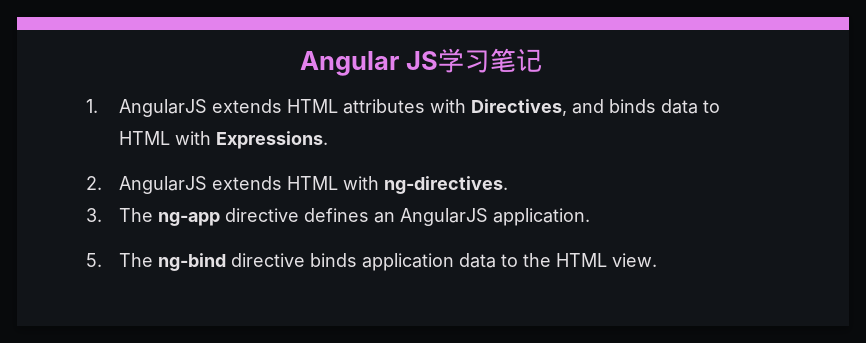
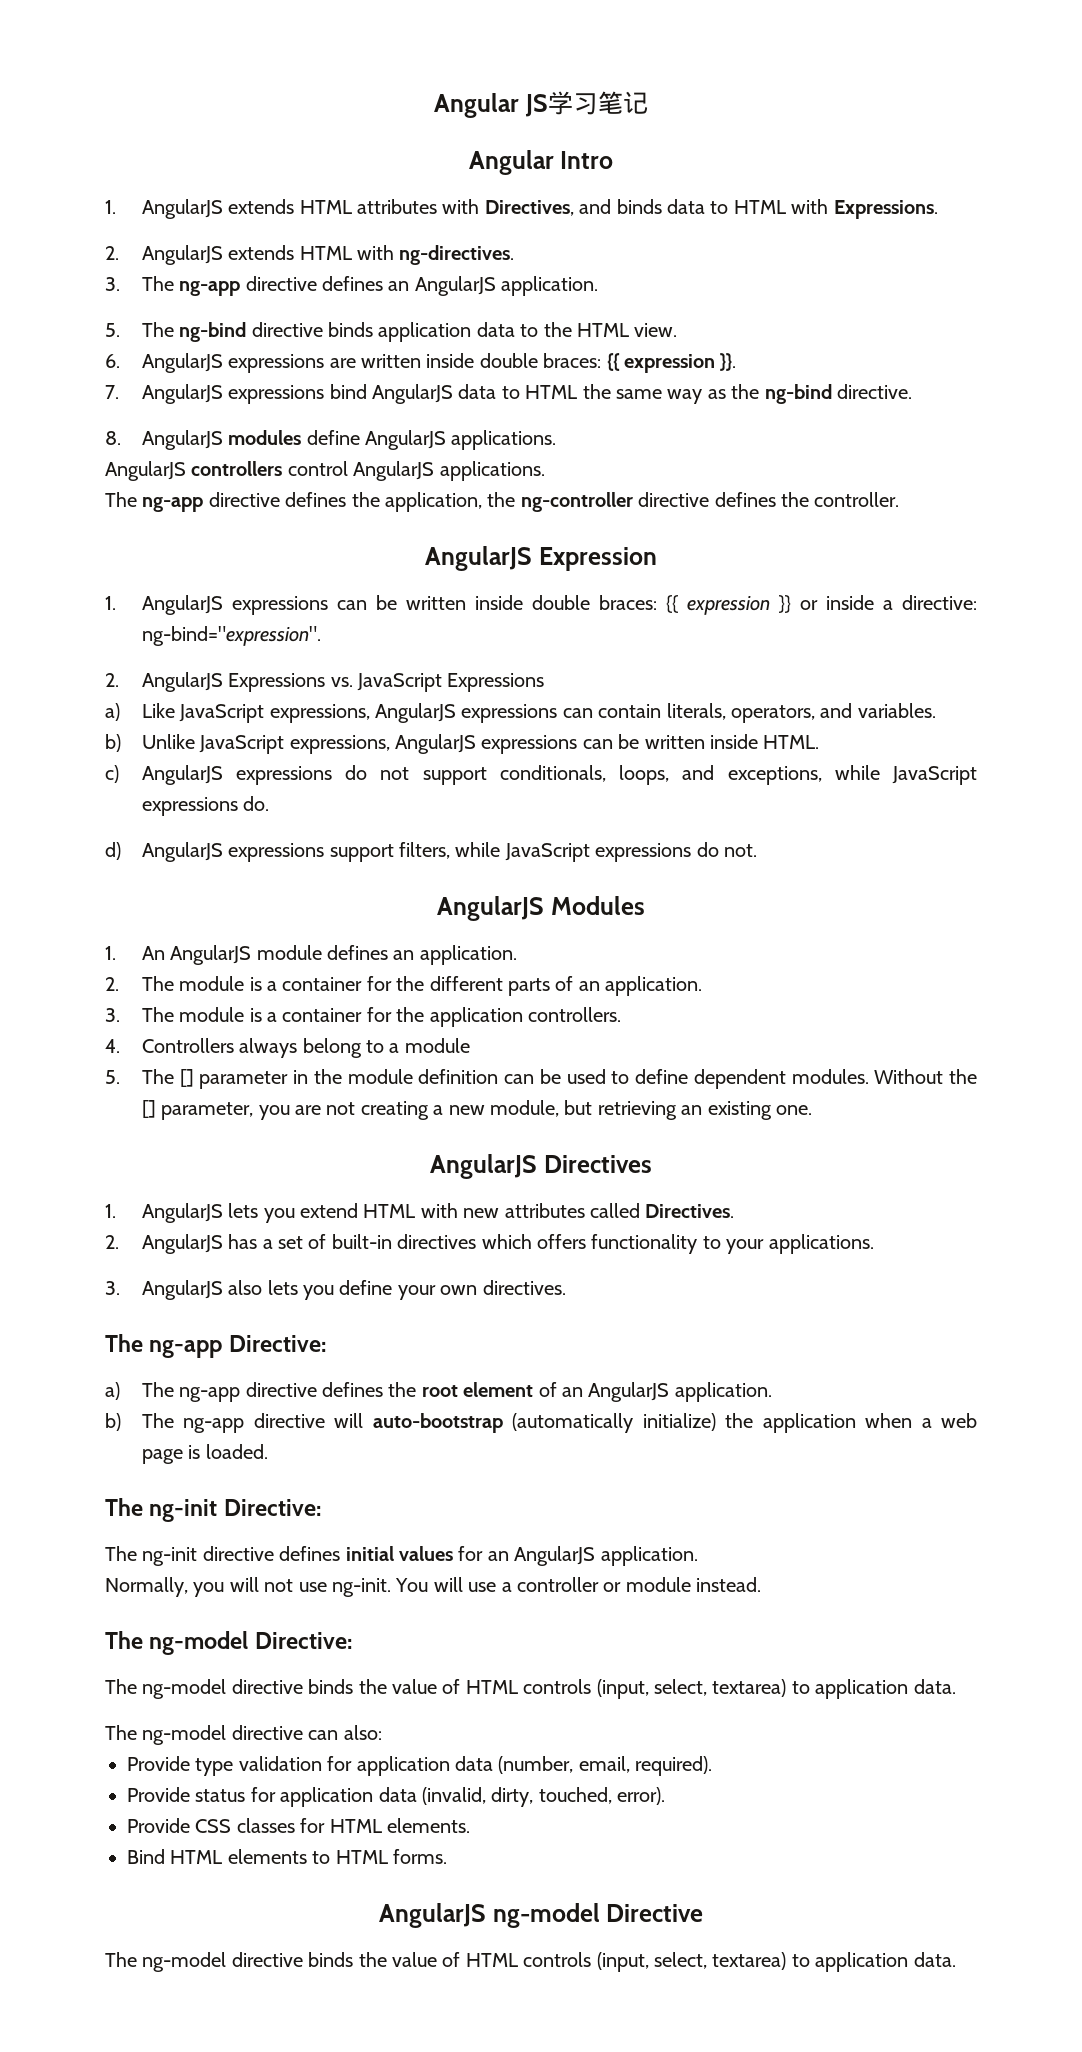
+ Angular Intro
+ 6. AngularJS expressions are written inside double braces: {{ expression }}.
+ 7. AngularJS expressions bind AngularJS data to HTML the same way as the ng-bind directive.
+ 8. AngularJS modules define AngularJS applications.
+ AngularJS controllers control AngularJS applications.
+ The ng-app directive defines the application, the ng-controller directive defines the controller.
+ AngularJS Expression
+ 1. AngularJS expressions can be written inside double braces: {{ expression }} or inside a directive: ng-bind="expression".
+ 2. AngularJS Expressions vs. JavaScript Expressions
+ a) Like JavaScript expressions, AngularJS expressions can contain literals, operators, and variables.
+ b) Unlike JavaScript expressions, AngularJS expressions can be written inside HTML.
+ c) AngularJS expressions do not support conditionals, loops, and exceptions, while JavaScript expressions do.
+ d) AngularJS expressions support filters, while JavaScript expressions do not.
+ AngularJS Modules
+ 1. An AngularJS module defines an application.
+ 2. The module is a container for the different parts of an application.
+ 3. The module is a container for the application controllers.
+ 4. Controllers always belong to a module
+ 5. The [] parameter in the module definition can be used to define dependent modules. Without the [] parameter, you are not creating a new module, but retrieving an existing one.
+ AngularJS Directives
+ 1. AngularJS lets you extend HTML with new attributes called Directives.
+ 2. AngularJS has a set of built-in directives which offers functionality to your applications.
+ 3. AngularJS also lets you define your own directives.
+ The ng-app Directive:
+ a) The ng-app directive defines the root element of an AngularJS application.
+ b) The ng-app directive will auto-bootstrap (automatically initialize) the application when a web page is loaded.
+ The ng-init Directive:
+ The ng-init directive defines initial values for an AngularJS application.
+ Normally, you will not use ng-init. You will use a controller or module instead.
+ The ng-model Directive:
+ The ng-model directive binds the value of HTML controls (input, select, textarea) to application data.
+ The ng-model directive can also:
+ Provide type validation for application data (number, email, required).
+ Provide status for application data (invalid, dirty, touched, error).
+ Provide CSS classes for HTML elements.
+ Bind HTML elements to HTML forms.
+ AngularJS ng-model Directive
+ The ng-model directive binds the value of HTML controls (input, select, textarea) to application data.

